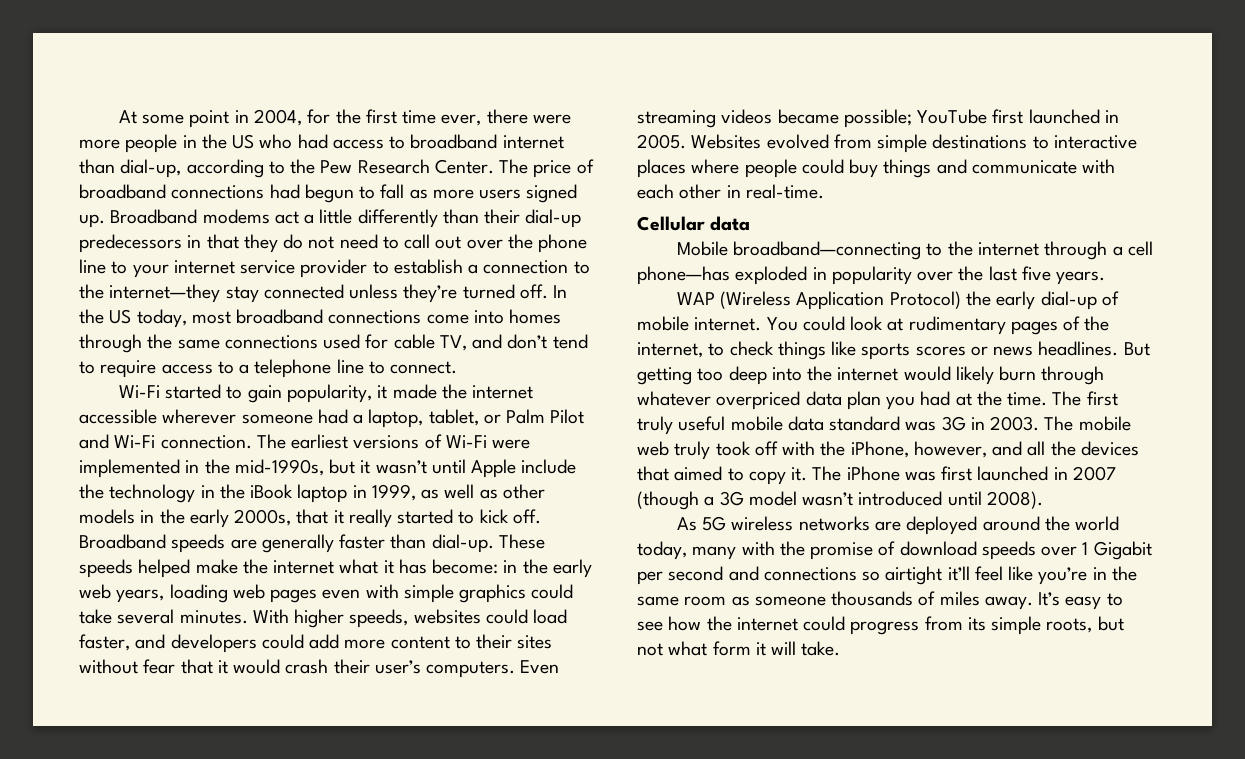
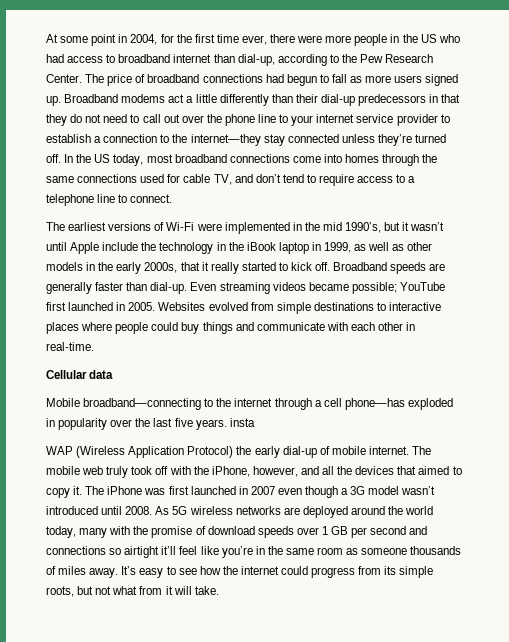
- Wi-Fi started to gain popularity, it made the internet accessible wherever someone had a laptop, tablet, or Palm Pilot and Wi-Fi connection. The earliest versions of Wi-Fi were implemented in the mid-1990s, but it wasn’t until Apple include the technology in the iBook laptop in 1999, as well as other models in the early 2000s, that it really started to kick off.
+ The earliest versions of Wi-Fi were implemented in the mid 1990’s, but it wasn’t until Apple include the technology in the iBook laptop in 1999, as well as other models in the early 2000s, that it really started to kick off.
- These speeds helped make the internet what it has become: in the early web years, loading web pages even with simple graphics could take several minutes. With higher speeds, websites could load faster, and developers could add more content to their sites without fear that it would crash their user’s computers.
- Mobile broadband—connecting to the internet through a cell phone—has exploded in popularity over the last five years.
+ Mobile broadband—connecting to the internet through a cell phone—has exploded in popularity over the last five years. insta
- You could look at rudimentary pages of the internet, to check things like sports scores or news headlines. But getting too deep into the internet would likely burn through whatever overpriced data plan you had at the time. The first truly useful mobile data standard was 3G in 2003.
- The iPhone was first launched in 2007 (though a 3G model wasn’t introduced until 2008).
- As 5G wireless networks are deployed around the world today, many with the promise of download speeds over 1 Gigabit per second and connections so airtight it’ll feel like you’re in the same room as someone thousands of miles away.
+ The iPhone was first launched in 2007 even though a 3G model wasn’t introduced until 2008. As 5G wireless networks are deployed around the world today, many with the promise of download speeds over 1 GB per second and connections so airtight it’ll feel like you’re in the same room as someone thousands of miles away.
- It’s easy to see how the internet could progress from its simple roots, but not what form it will take.
+ It’s easy to see how the internet could progress from its simple roots, but not what from it will take.

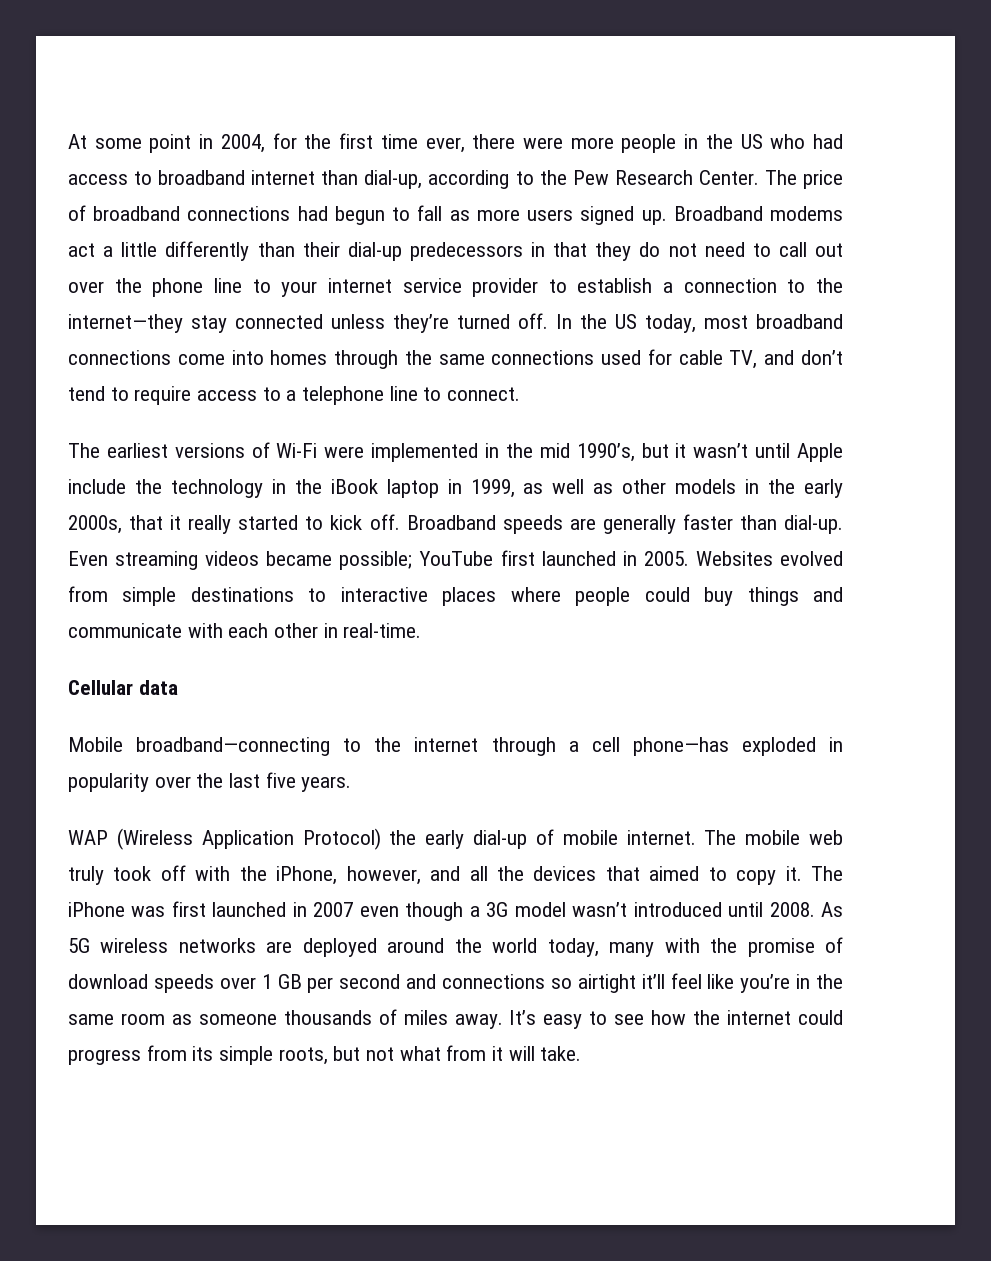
- Mobile broadband—connecting to the internet through a cell phone—has exploded in popularity over the last five years. insta
+ Mobile broadband—connecting to the internet through a cell phone—has exploded in popularity over the last five years.

